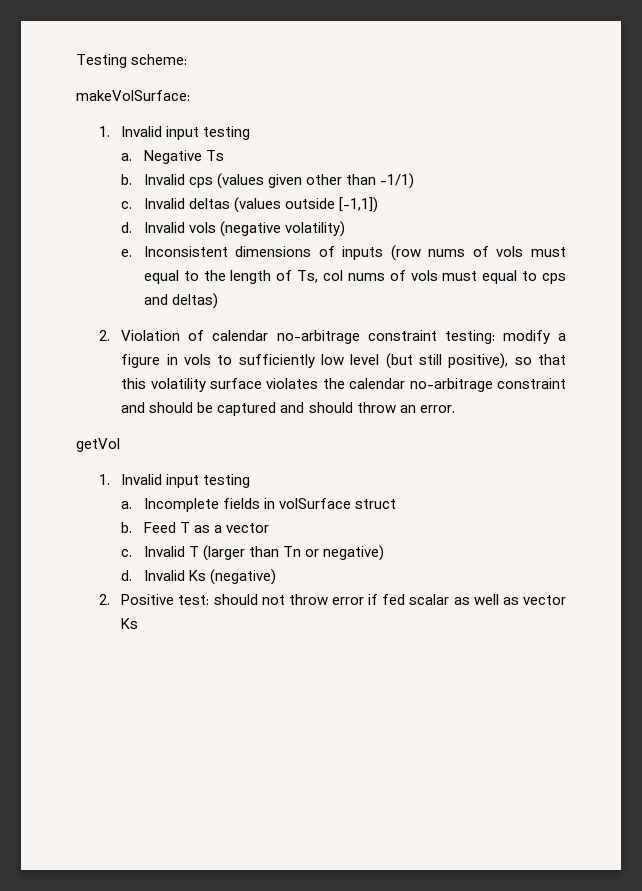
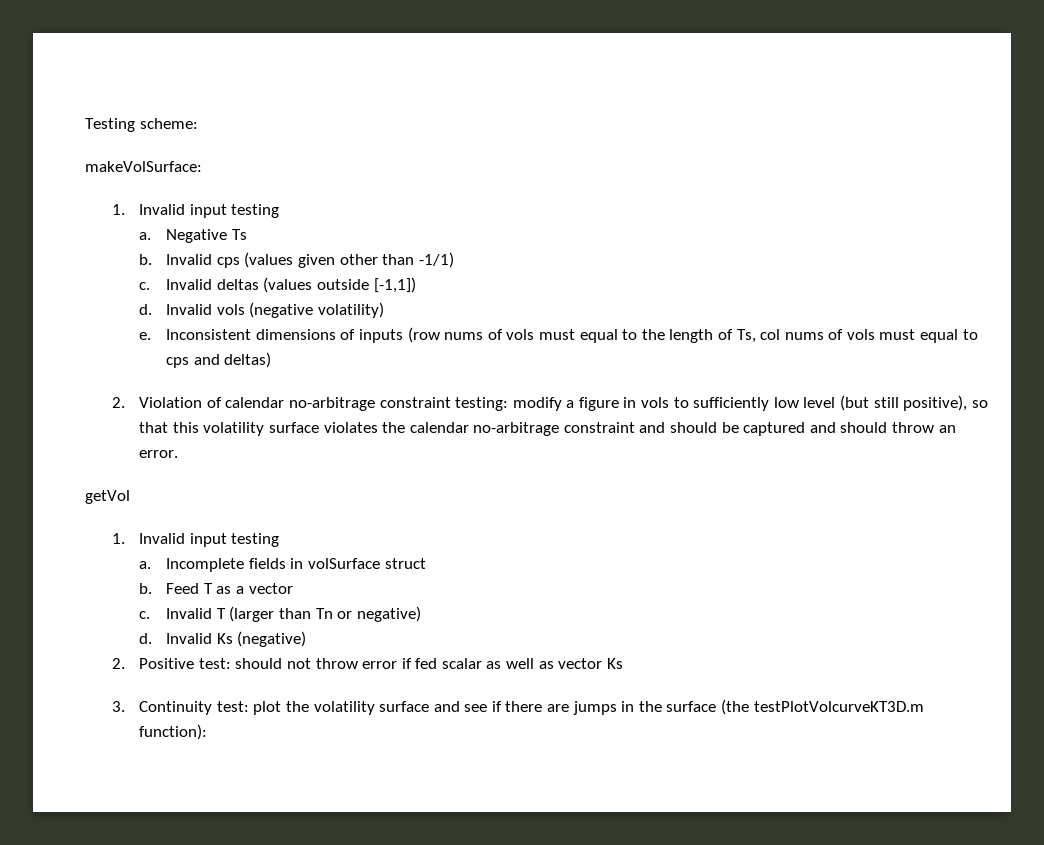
+ 3. Continuity test: plot the volatility surface and see if there are jumps in the surface (the testPlotVolcurveKT3D.m function):

